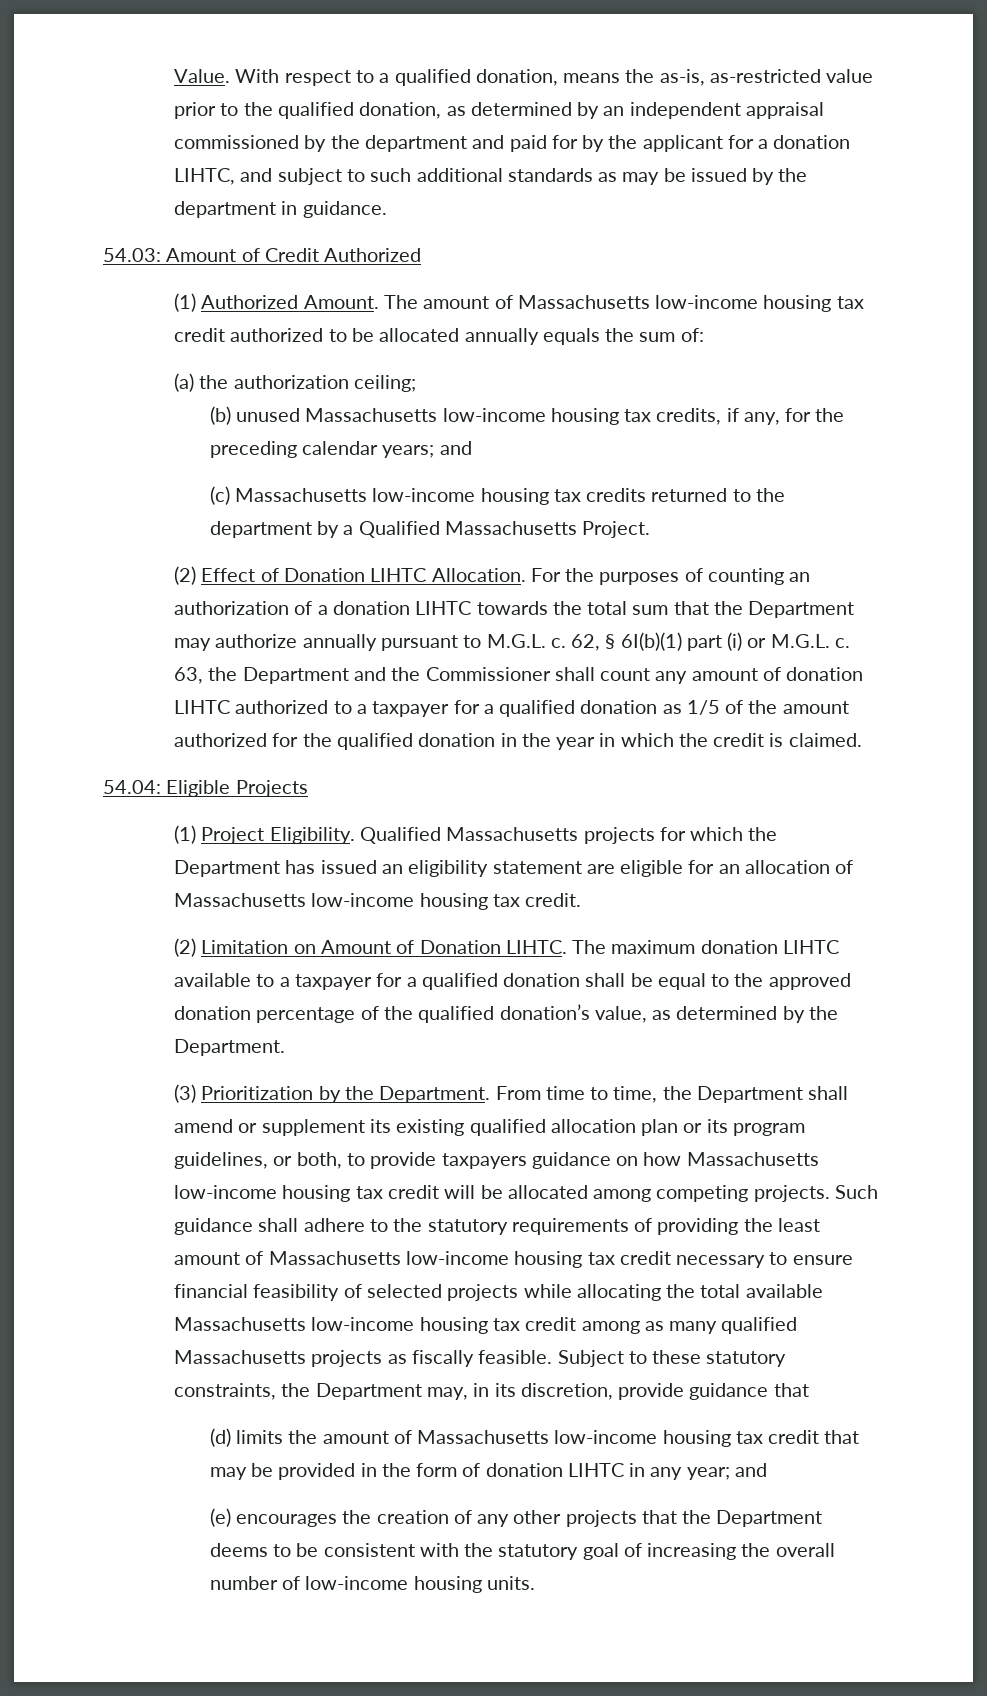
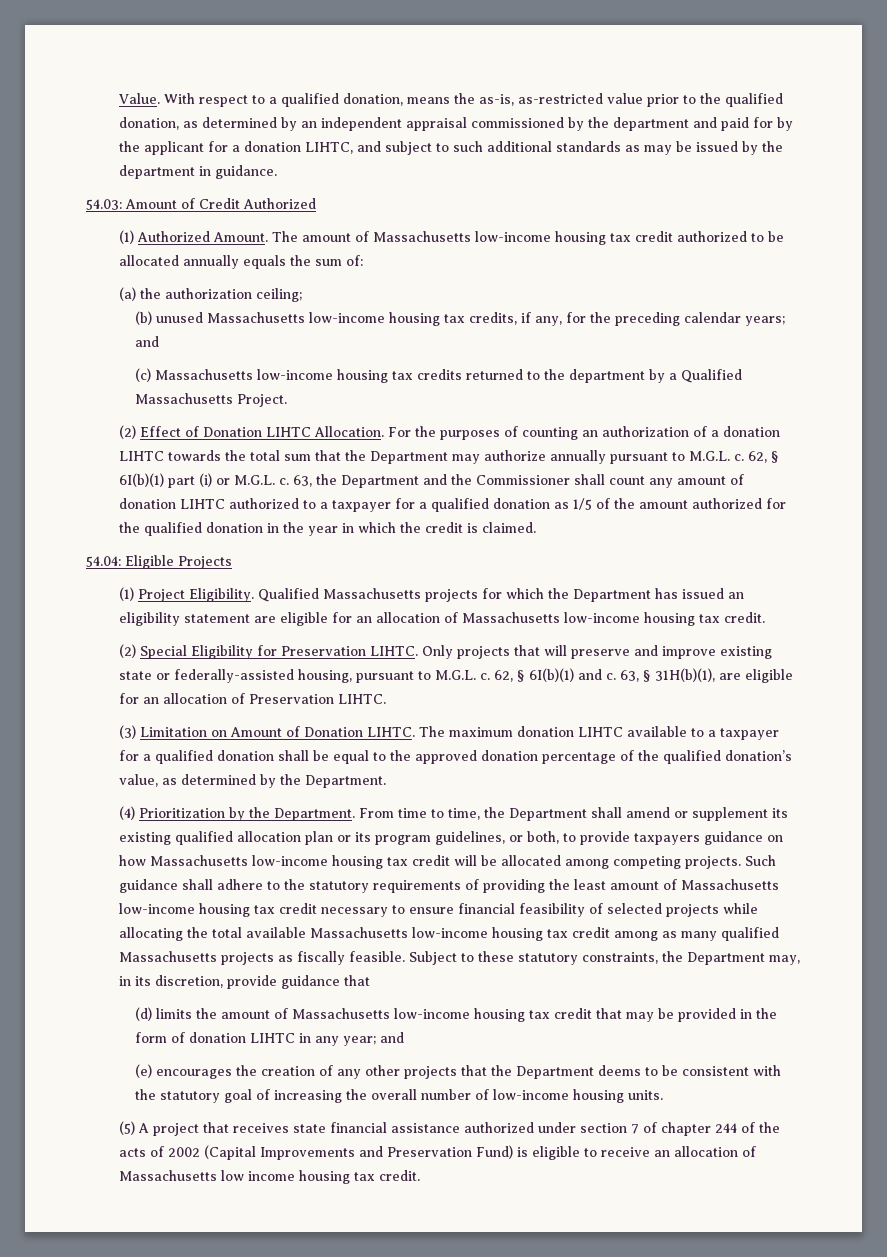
- (2) Limitation on Amount of Donation LIHTC.
+ (2) Special Eligibility for Preservation LIHTC. Only projects that will preserve and improve existing state or federally-assisted housing, pursuant to M.G.L. c. 62, § 6I(b)(1) and c. 63, § 31H(b)(1), are eligible for an allocation of Preservation LIHTC.
+ (3) Limitation on Amount of Donation LIHTC.
- (3) Prioritization by the Department.
+ (4) Prioritization by the Department.
+ (5) A project that receives state financial assistance authorized under section 7 of chapter 244 of the acts of 2002 (Capital Improvements and Preservation Fund) is eligible to receive an allocation of Massachusetts low income housing tax credit.

